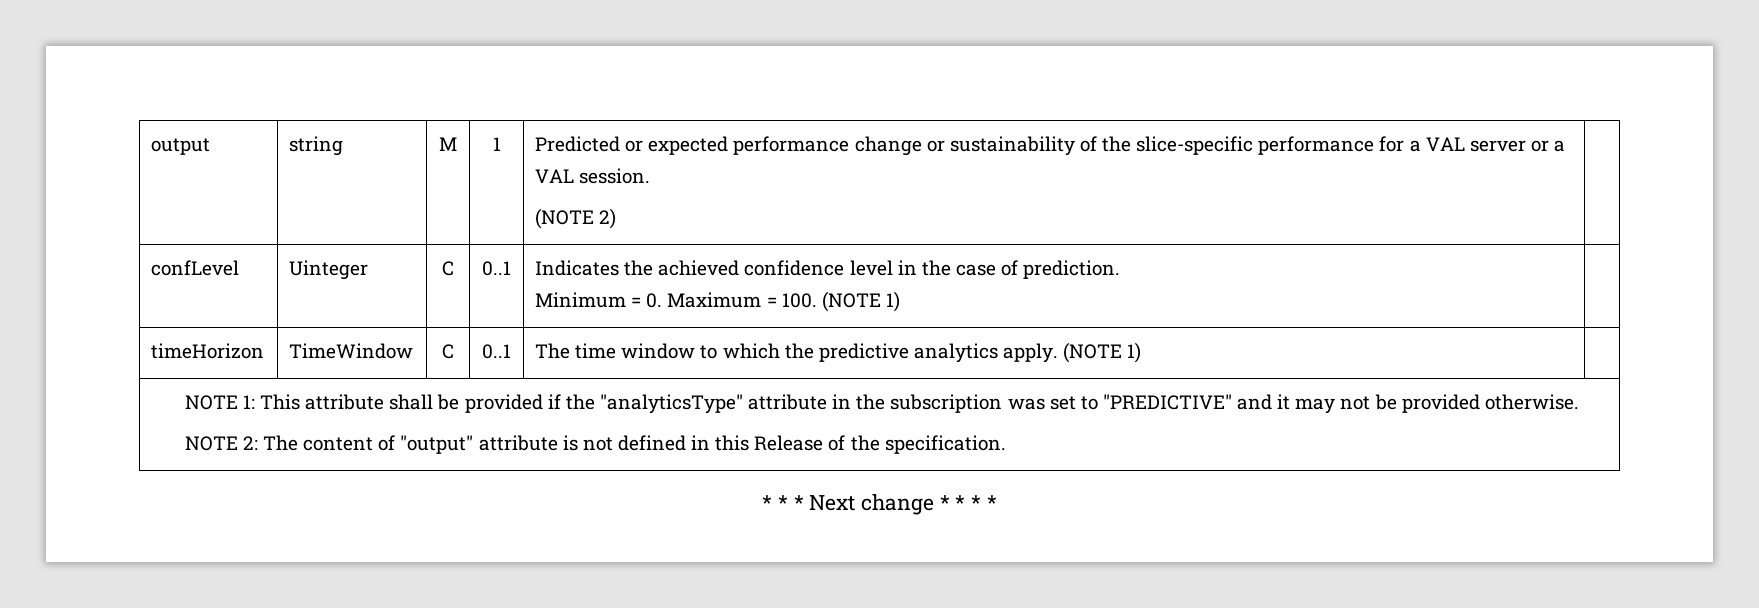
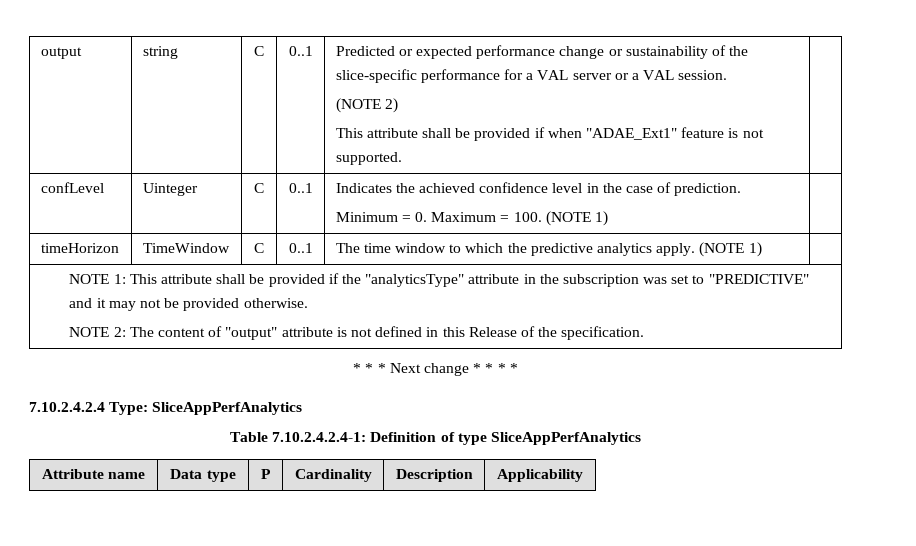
- output | string | M | 1 | Predicted or expected performance change or sustainability of the slice-specific performance for a VAL server or a VAL session.
- (NOTE 2) |
+ output | string | C | 0..1 | Predicted or expected performance change or sustainability of the slice-specific performance for a VAL server or a VAL session.
+ (NOTE 2)
+ This attribute shall be provided if when "ADAE_Ext1" feature is not supported. |
+ 7.10.2.4.2.4 Type: SliceAppPerfAnalytics
+ Table 7.10.2.4.2.4-1: Definition of type SliceAppPerfAnalytics
+ Attribute name | Data type | P | Cardinality | Description | Applicability

